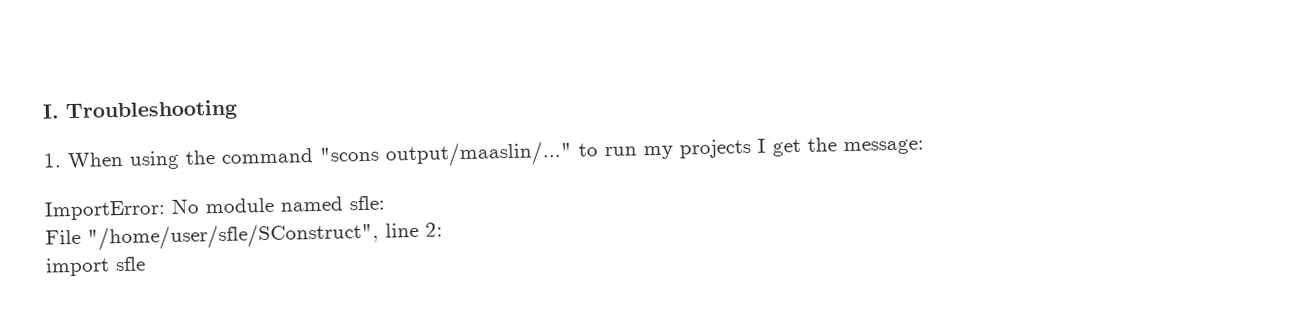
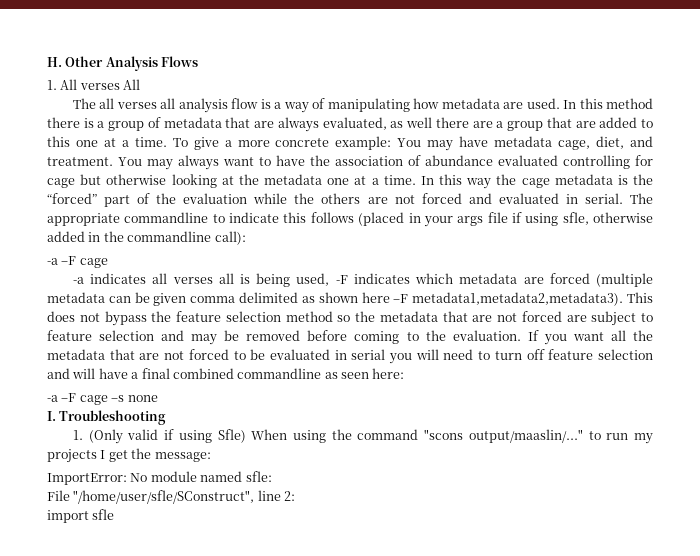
+ H. Other Analysis Flows
+ 1. All verses All
+ The all verses all analysis flow is a way of manipulating how metadata are used. In this method there is a group of metadata that are always evaluated, as well there are a group that are added to this one at a time. To give a more concrete example: You may have metadata cage, diet, and treatment. You may always want to have the association of abundance evaluated controlling for cage but otherwise looking at the metadata one at a time. In this way the cage metadata is the “forced” part of the evaluation while the others are not forced and evaluated in serial. The appropriate commandline to indicate this follows (placed in your args file if using sfle, otherwise added in the commandline call):
+ -a –F cage
+ -a indicates all verses all is being used, -F indicates which metadata are forced (multiple metadata can be given comma delimited as shown here –F metadata1,metadata2,metadata3). This does not bypass the feature selection method so the metadata that are not forced are subject to feature selection and may be removed before coming to the evaluation. If you want all the metadata that are not forced to be evaluated in serial you will need to turn off feature selection and will have a final combined commandline as seen here:
+ -a –F cage –s none
  I. Troubleshooting
- 1. When using the command "scons output/maaslin/..." to run my projects I get the message:
+ 1. (Only valid if using Sfle) When using the command "scons output/maaslin/..." to run my projects I get the message:

